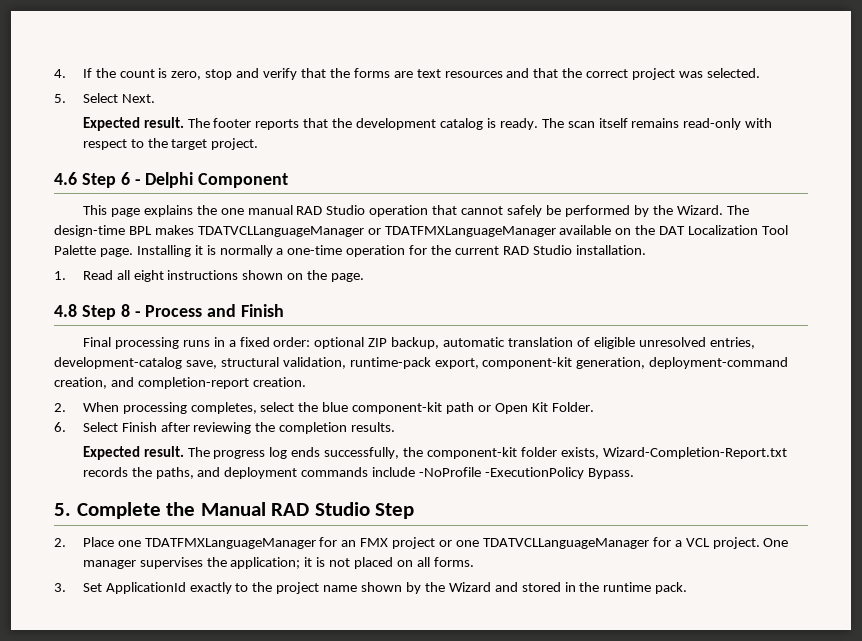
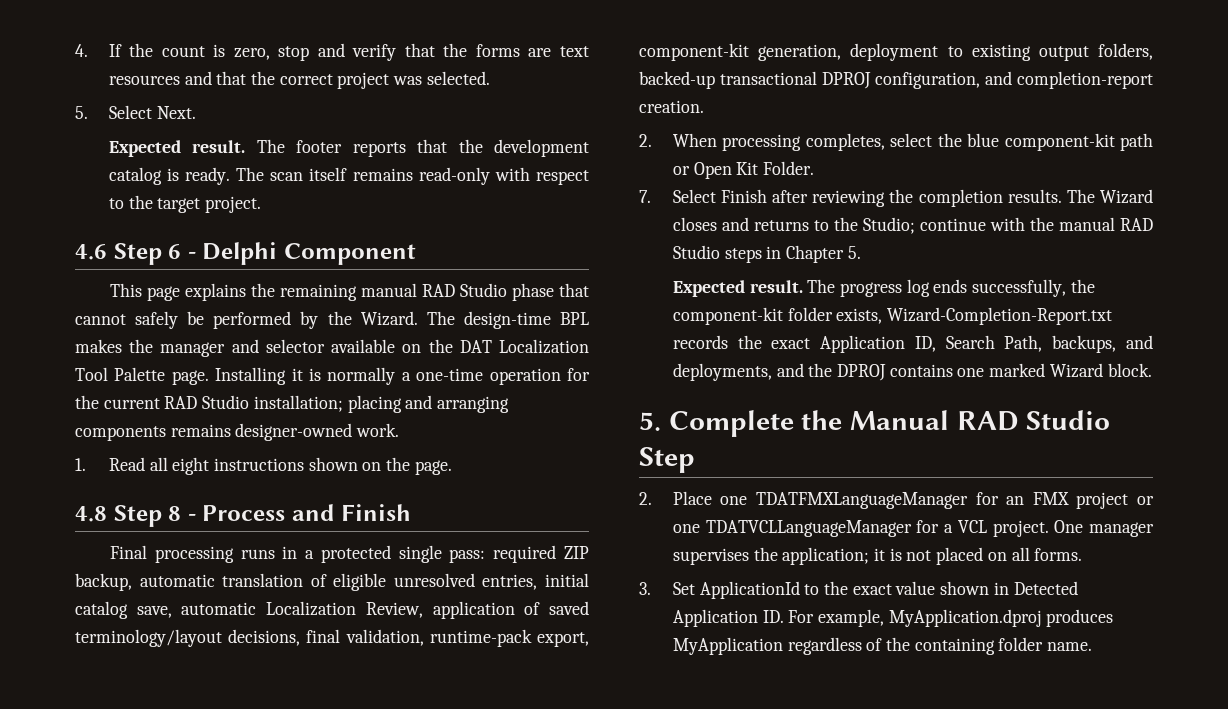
- This page explains the one manual RAD Studio operation that cannot safely be performed by the Wizard.
+ This page explains the remaining manual RAD Studio phase that cannot safely be performed by the Wizard.
- The design-time BPL makes TDATVCLLanguageManager or TDATFMXLanguageManager available on the DAT Localization Tool Palette page.
+ The design-time BPL makes the manager and selector available on the DAT Localization Tool Palette page.
- Installing it is normally a one-time operation for the current RAD Studio installation.
+ Installing it is normally a one-time operation for the current RAD Studio installation; placing and arranging components remains designer-owned work.
- Final processing runs in a fixed order: optional ZIP backup, automatic translation of eligible unresolved entries, development-catalog save, structural validation, runtime-pack export, component-kit generation, deployment-command creation, and completion-report creation.
+ Final processing runs in a protected single pass: required ZIP backup, automatic translation of eligible unresolved entries, initial catalog save, automatic Localization Review, application of saved terminology/layout decisions, final validation, runtime-pack export, component-kit generation, deployment to existing output folders, backed-up transactional DPROJ configuration, and completion-report creation.
- 6. Select Finish after reviewing the completion results.
+ 7. Select Finish after reviewing the completion results. The Wizard closes and returns to the Studio; continue with the manual RAD Studio steps in Chapter 5.
- The progress log ends successfully, the component-kit folder exists, Wizard-Completion-Report.txt records the paths, and deployment commands include -NoProfile -ExecutionPolicy Bypass.
+ The progress log ends successfully, the component-kit folder exists, Wizard-Completion-Report.txt records the exact Application ID, Search Path, backups, and deployments, and the DPROJ contains one marked Wizard block.
- 3. Set ApplicationId exactly to the project name shown by the Wizard and stored in the runtime pack.
+ 3. Set ApplicationId to the exact value shown in Detected Application ID. For example, MyApplication.dproj produces MyApplication regardless of the containing folder name.

